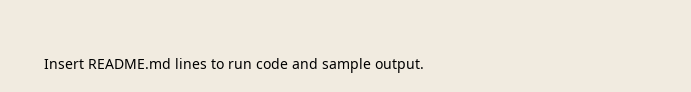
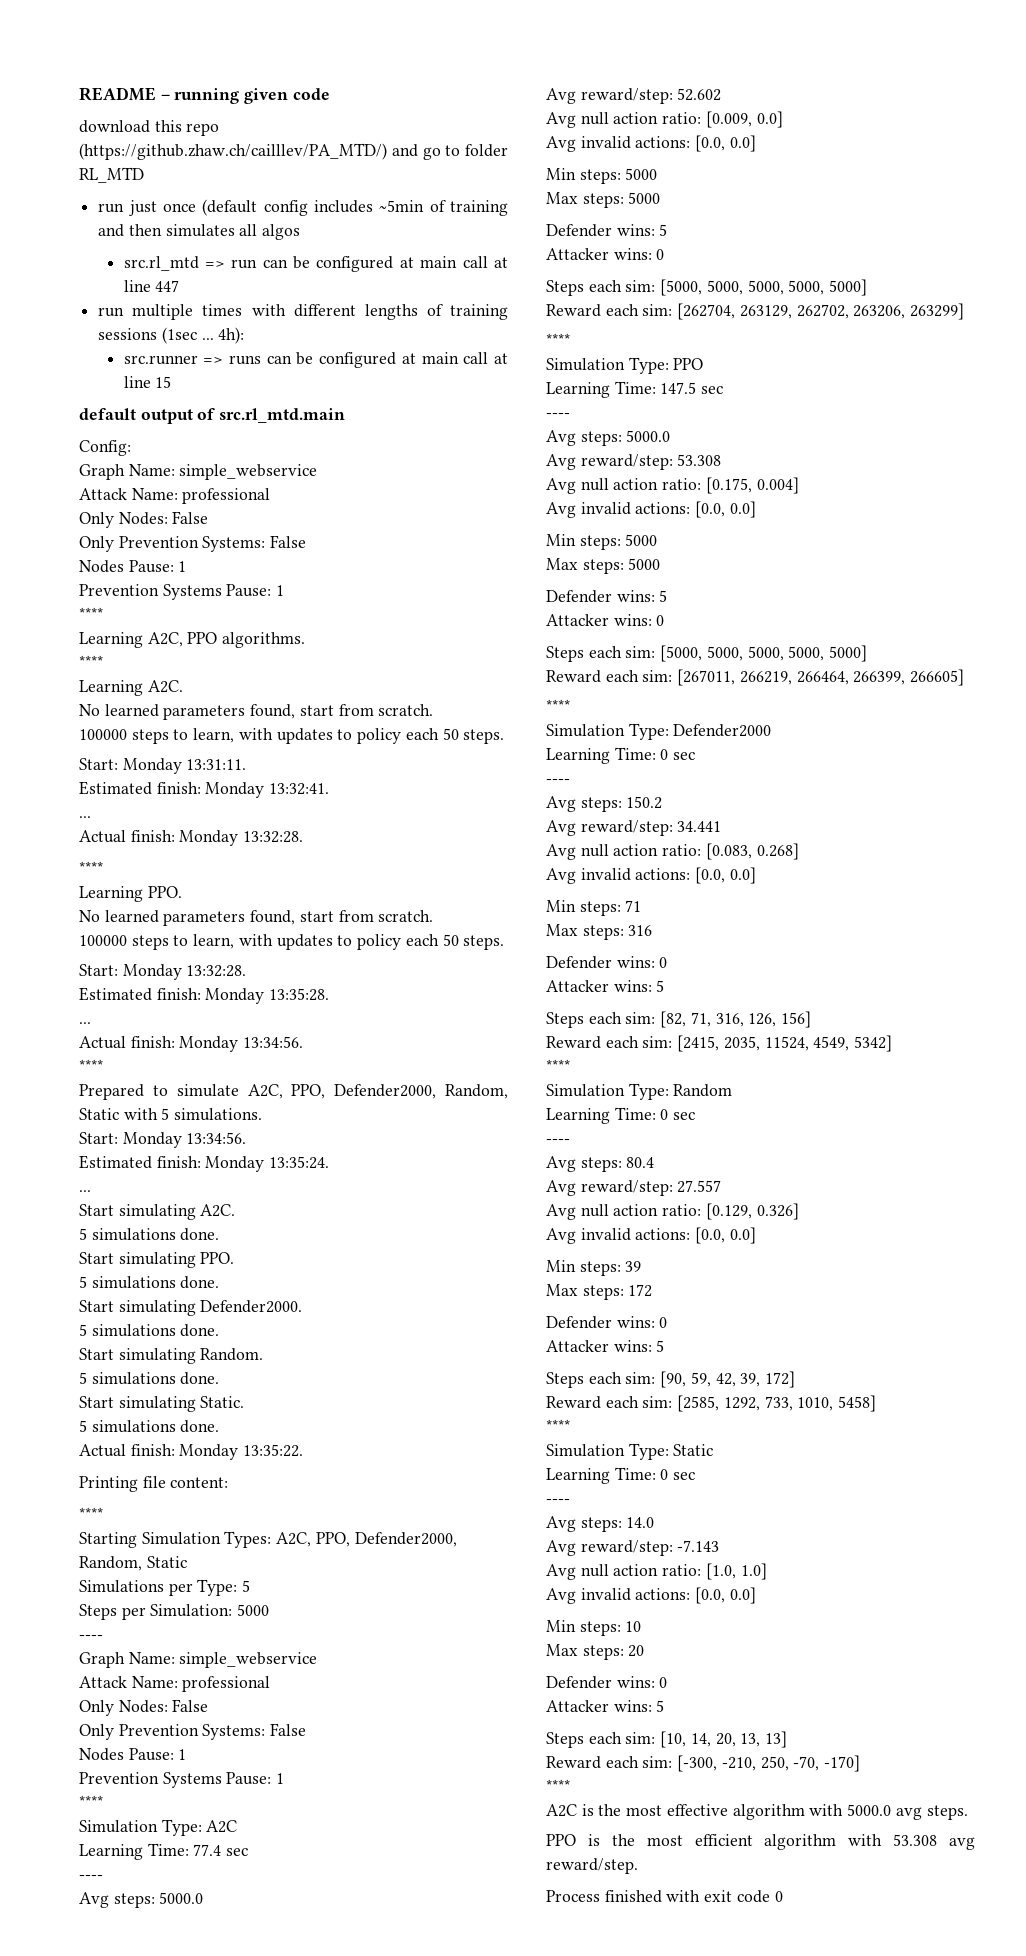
- Insert README.md lines to run code and sample output.
+ README – running given code
+ download this repo (https://github.zhaw.ch/cailllev/PA_MTD/) and go to folder RL_MTD
+ run just once (default config includes ~5min of training and then simulates all algos
+ src.rl_mtd => run can be configured at main call at line 447
+ run multiple times with different lengths of training sessions (1sec ... 4h):
+ src.runner => runs can be configured at main call at line 15
+ default output of src.rl_mtd.main
+ Config:
+ Graph Name: simple_webservice
+ Attack Name: professional
+ Only Nodes: False
+ Only Prevention Systems: False
+ Nodes Pause: 1
+ Prevention Systems Pause: 1
+ ****
+ Learning A2C, PPO algorithms.
+ ****
+ Learning A2C.
+ No learned parameters found, start from scratch.
+ 100000 steps to learn, with updates to policy each 50 steps.
+ Start: Monday 13:31:11.
+ Estimated finish: Monday 13:32:41.
+ ...
+ Actual finish: Monday 13:32:28.
+ ****
+ Learning PPO.
+ No learned parameters found, start from scratch.
+ 100000 steps to learn, with updates to policy each 50 steps.
+ Start: Monday 13:32:28.
+ Estimated finish: Monday 13:35:28.
+ ...
+ Actual finish: Monday 13:34:56.
+ ****
+ Prepared to simulate A2C, PPO, Defender2000, Random, Static with 5 simulations.
+ Start: Monday 13:34:56.
+ Estimated finish: Monday 13:35:24.
+ ...
+ Start simulating A2C.
+ 5 simulations done.
+ Start simulating PPO.
+ 5 simulations done.
+ Start simulating Defender2000.
+ 5 simulations done.
+ Start simulating Random.
+ 5 simulations done.
+ Start simulating Static.
+ 5 simulations done.
+ Actual finish: Monday 13:35:22.
+ Printing file content:
+ ****
+ Starting Simulation Types: A2C, PPO, Defender2000, Random, Static
+ Simulations per Type: 5
+ Steps per Simulation: 5000
+ ----
+ Graph Name: simple_webservice
+ Attack Name: professional
+ Only Nodes: False
+ Only Prevention Systems: False
+ Nodes Pause: 1
+ Prevention Systems Pause: 1
+ ****
+ Simulation Type: A2C
+ Learning Time: 77.4 sec
+ ----
+ Avg steps: 5000.0
+ Avg reward/step: 52.602
+ Avg null action ratio: [0.009, 0.0]
+ Avg invalid actions: [0.0, 0.0]
+ Min steps: 5000
+ Max steps: 5000
+ Defender wins: 5
+ Attacker wins: 0
+ Steps each sim: [5000, 5000, 5000, 5000, 5000]
+ Reward each sim: [262704, 263129, 262702, 263206, 263299]
+ ****
+ Simulation Type: PPO
+ Learning Time: 147.5 sec
+ ----
+ Avg steps: 5000.0
+ Avg reward/step: 53.308
+ Avg null action ratio: [0.175, 0.004]
+ Avg invalid actions: [0.0, 0.0]
+ Min steps: 5000
+ Max steps: 5000
+ Defender wins: 5
+ Attacker wins: 0
+ Steps each sim: [5000, 5000, 5000, 5000, 5000]
+ Reward each sim: [267011, 266219, 266464, 266399, 266605]
+ ****
+ Simulation Type: Defender2000
+ Learning Time: 0 sec
+ ----
+ Avg steps: 150.2
+ Avg reward/step: 34.441
+ Avg null action ratio: [0.083, 0.268]
+ Avg invalid actions: [0.0, 0.0]
+ Min steps: 71
+ Max steps: 316
+ Defender wins: 0
+ Attacker wins: 5
+ Steps each sim: [82, 71, 316, 126, 156]
+ Reward each sim: [2415, 2035, 11524, 4549, 5342]
+ ****
+ Simulation Type: Random
+ Learning Time: 0 sec
+ ----
+ Avg steps: 80.4
+ Avg reward/step: 27.557
+ Avg null action ratio: [0.129, 0.326]
+ Avg invalid actions: [0.0, 0.0]
+ Min steps: 39
+ Max steps: 172
+ Defender wins: 0
+ Attacker wins: 5
+ Steps each sim: [90, 59, 42, 39, 172]
+ Reward each sim: [2585, 1292, 733, 1010, 5458]
+ ****
+ Simulation Type: Static
+ Learning Time: 0 sec
+ ----
+ Avg steps: 14.0
+ Avg reward/step: -7.143
+ Avg null action ratio: [1.0, 1.0]
+ Avg invalid actions: [0.0, 0.0]
+ Min steps: 10
+ Max steps: 20
+ Defender wins: 0
+ Attacker wins: 5
+ Steps each sim: [10, 14, 20, 13, 13]
+ Reward each sim: [-300, -210, 250, -70, -170]
+ ****
+ A2C is the most effective algorithm with 5000.0 avg steps.
+ PPO is the most efficient algorithm with 53.308 avg reward/step.
+ Process finished with exit code 0

